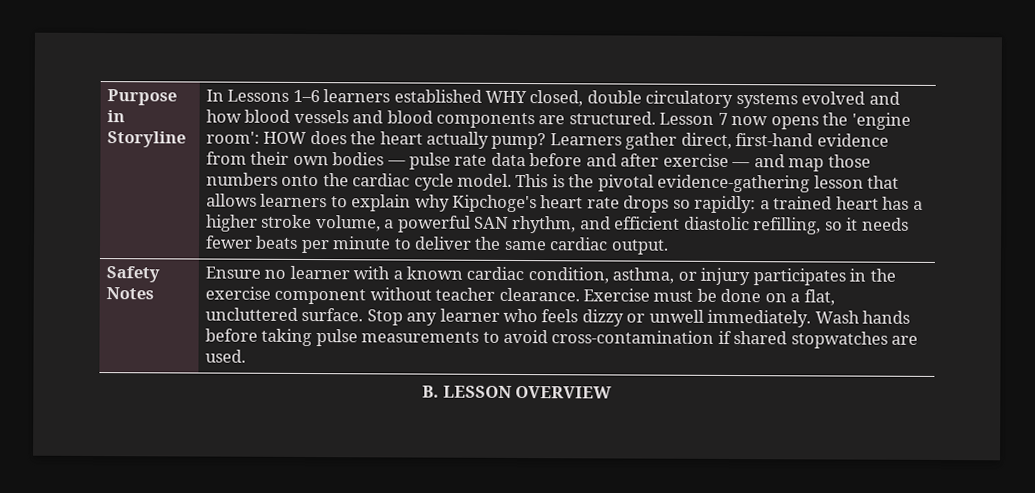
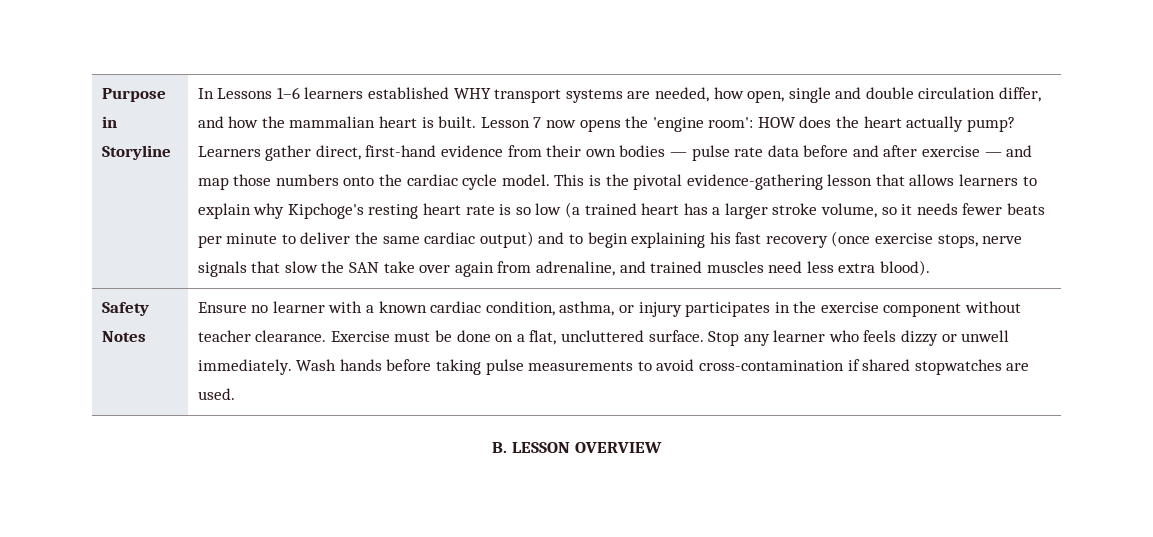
- In Lessons 1–6 learners established WHY closed, double circulatory systems evolved and how blood vessels and blood components are structured.
+ In Lessons 1–6 learners established WHY transport systems are needed, how open, single and double circulation differ, and how the mammalian heart is built.
- This is the pivotal evidence-gathering lesson that allows learners to explain why Kipchoge's heart rate drops so rapidly: a trained heart has a higher stroke volume, a powerful SAN rhythm, and efficient diastolic refilling, so it needs fewer beats per minute to deliver the same cardiac output.
+ This is the pivotal evidence-gathering lesson that allows learners to explain why Kipchoge's resting heart rate is so low (a trained heart has a larger stroke volume, so it needs fewer beats per minute to deliver the same cardiac output) and to begin explaining his fast recovery (once exercise stops, nerve signals that slow the SAN take over again from adrenaline, and trained muscles need less extra blood).

